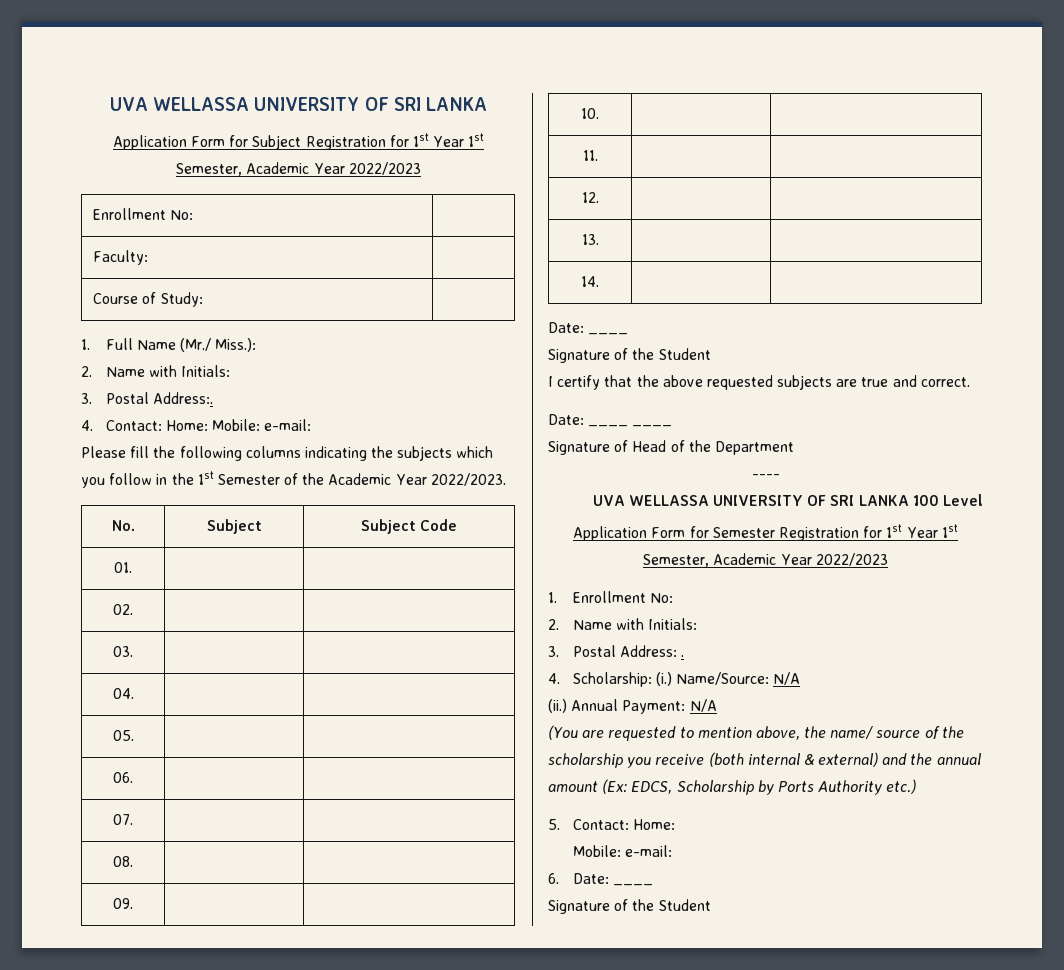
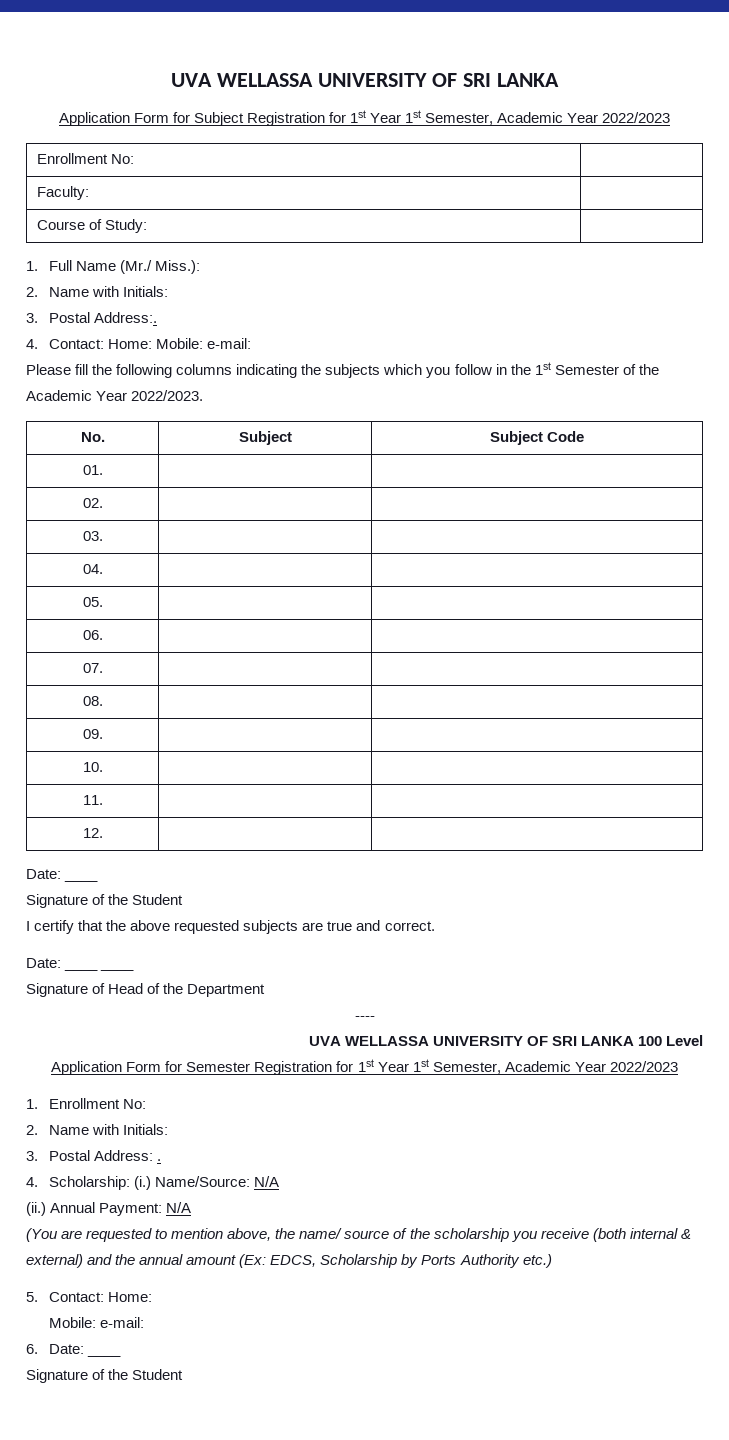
- 13. | |
- 14. | |

